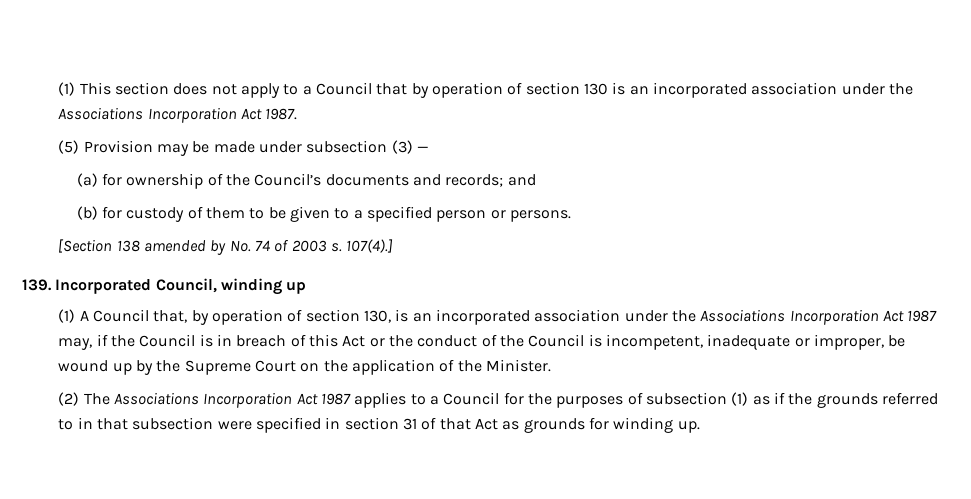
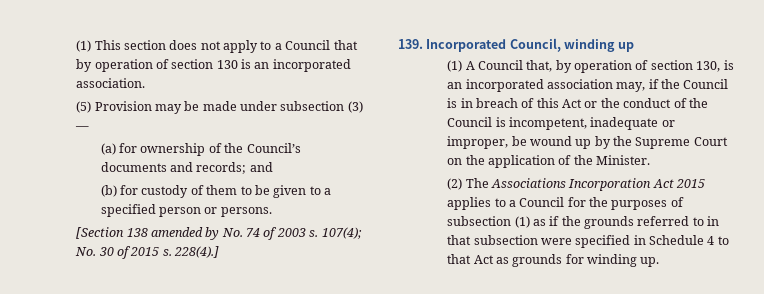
- (1) This section does not apply to a Council that by operation of section 130 is an incorporated association under the Associations Incorporation Act 1987.
+ (1) This section does not apply to a Council that by operation of section 130 is an incorporated association.
- 107(4).]
+ 107(4); No. 30 of 2015 s. 228(4).]
- (1) A Council that, by operation of section 130, is an incorporated association under the Associations Incorporation Act 1987 may, if the Council is in breach of this Act or the conduct of the Council is incompetent, inadequate or improper, be wound up by the Supreme Court on the application of the Minister.
+ (1) A Council that, by operation of section 130, is an incorporated association may, if the Council is in breach of this Act or the conduct of the Council is incompetent, inadequate or improper, be wound up by the Supreme Court on the application of the Minister.
- (2) The Associations Incorporation Act 1987 applies to a Council for the purposes of subsection (1) as if the grounds referred to in that subsection were specified in section 31 of that Act as grounds for winding up.
+ (2) The Associations Incorporation Act 2015 applies to a Council for the purposes of subsection (1) as if the grounds referred to in that subsection were specified in Schedule 4 to that Act as grounds for winding up.

